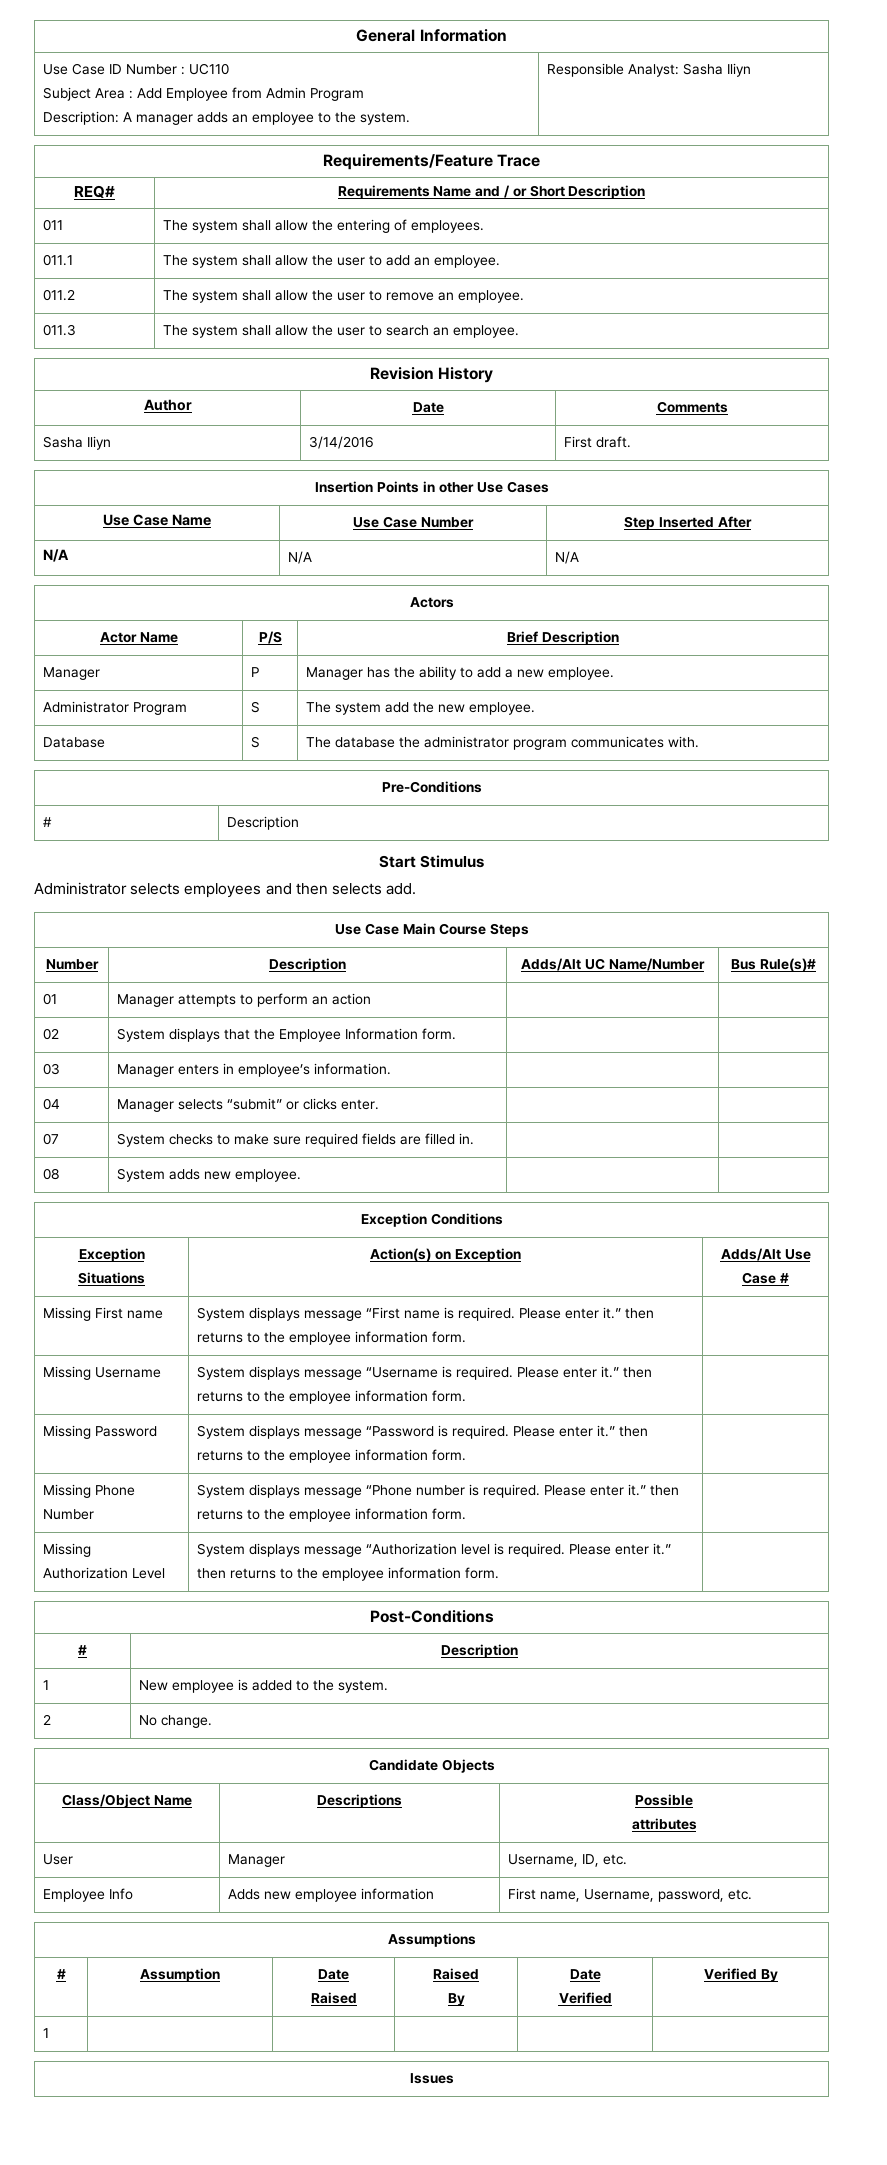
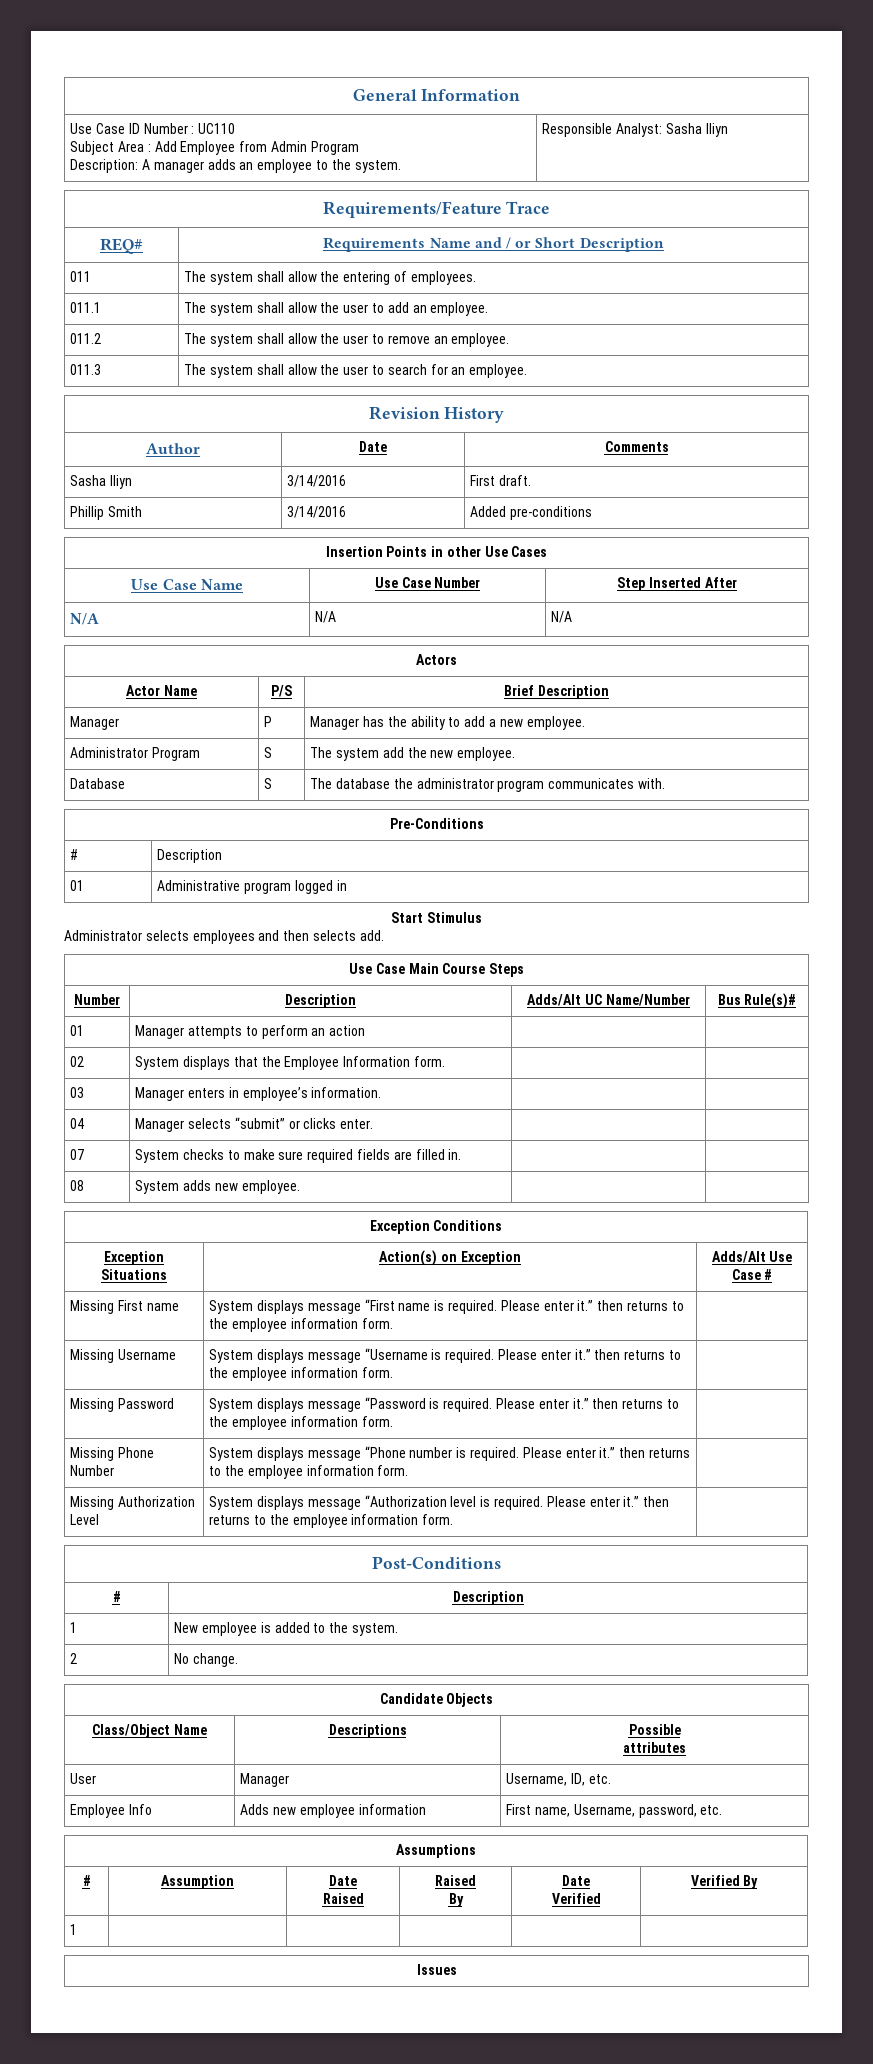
- 011.3 | The system shall allow the user to search an employee.
+ 011.3 | The system shall allow the user to search for an employee.
+ Phillip Smith | 3/14/2016 | Added pre-conditions
+ 01 | Administrative program logged in

